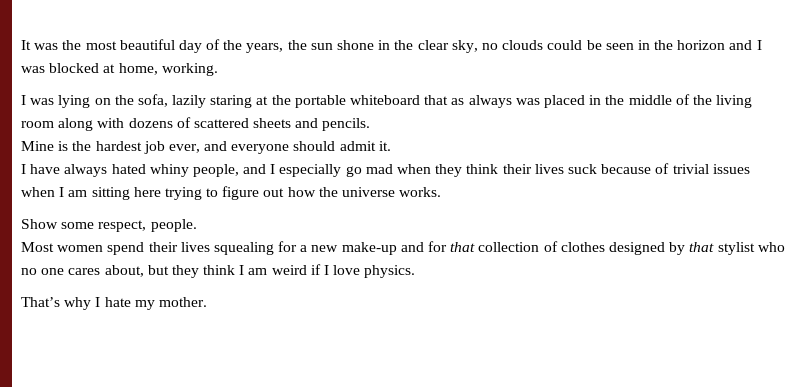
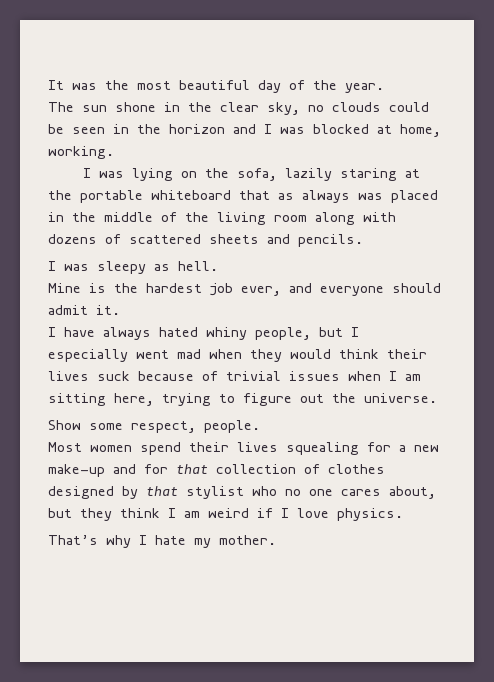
- It was the most beautiful day of the years, the sun shone in the clear sky, no clouds could be seen in the horizon and I was blocked at home, working.
+ It was the most beautiful day of the year.
+ The sun shone in the clear sky, no clouds could be seen in the horizon and I was blocked at home, working.
+ I was sleepy as hell.
- I have always hated whiny people, and I especially go mad when they think their lives suck because of trivial issues when I am sitting here trying to figure out how the universe works.
+ I have always hated whiny people, but I especially went mad when they would think their lives suck because of trivial issues when I am sitting here, trying to figure out the universe.

